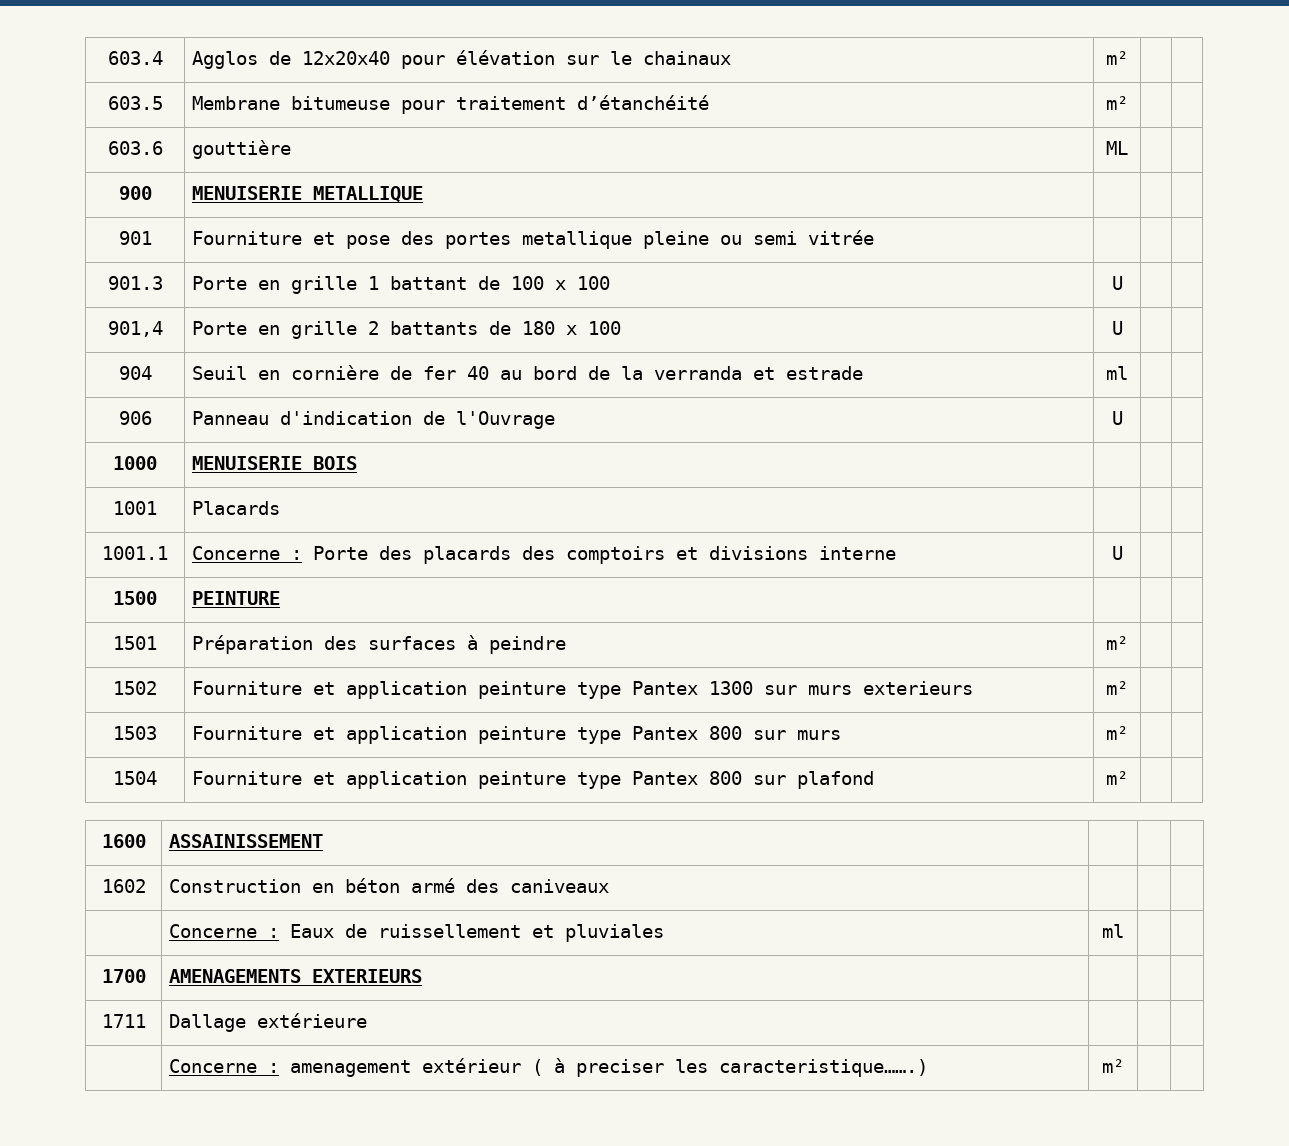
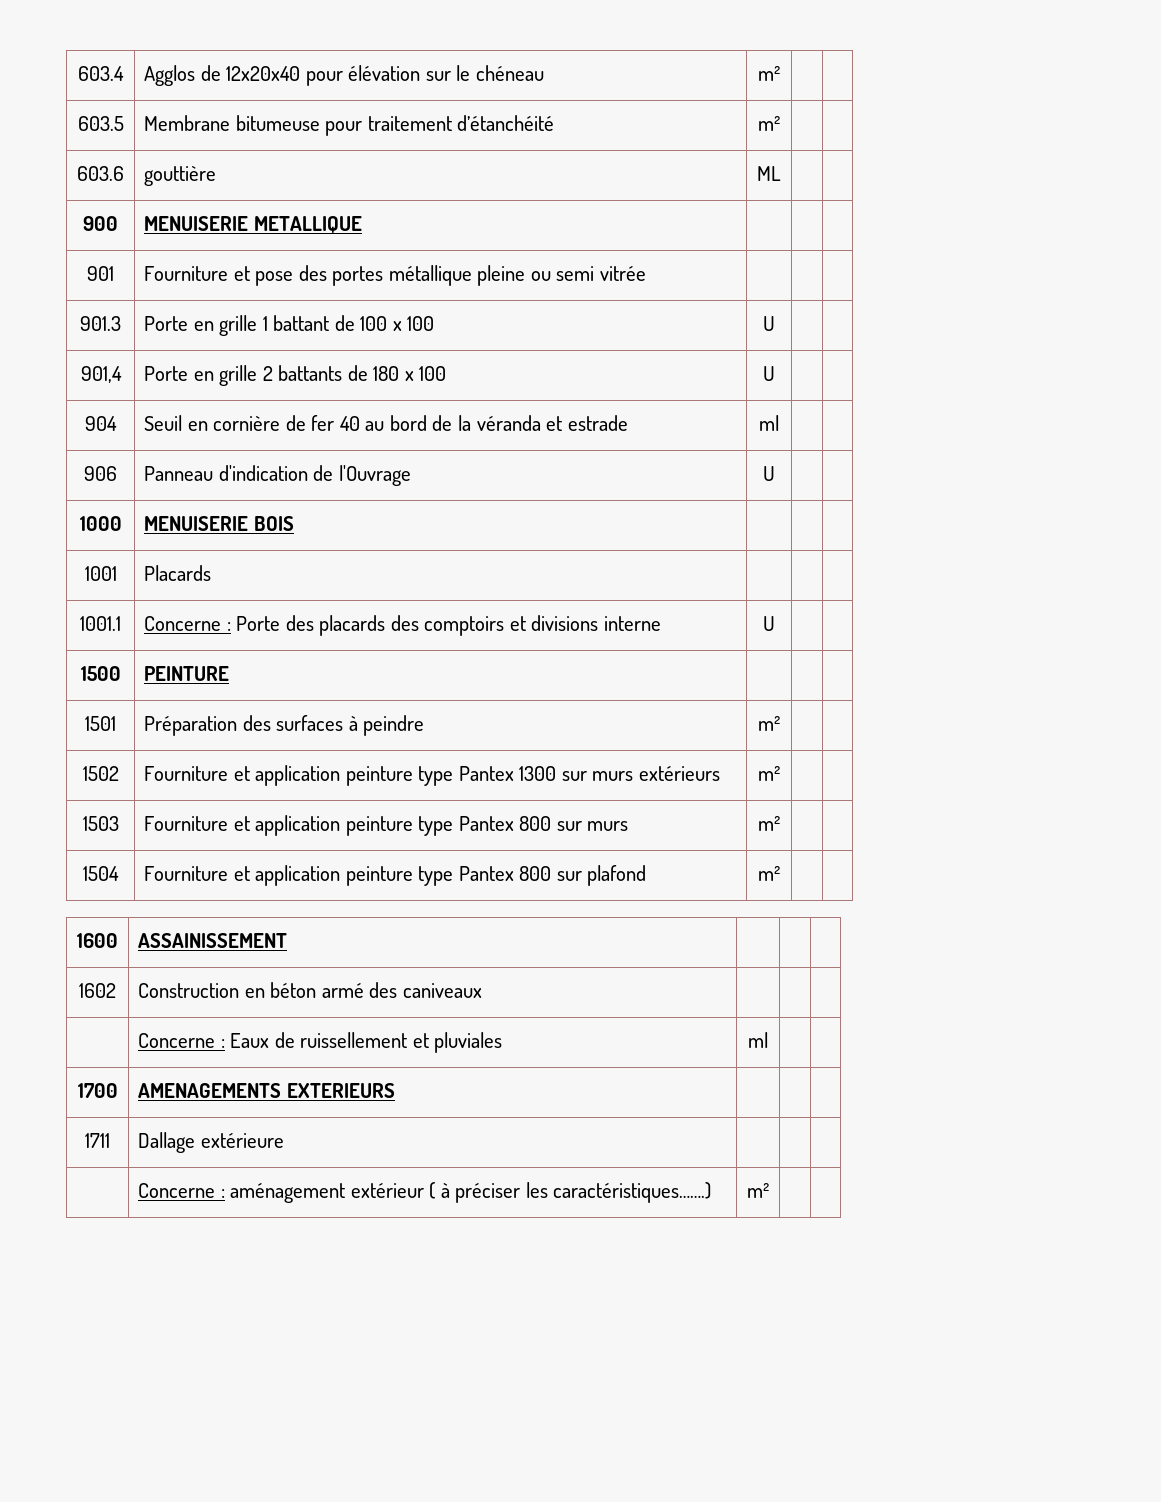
- 603.4 | Agglos de 12x20x40 pour élévation sur le chainaux | m² | |
+ 603.4 | Agglos de 12x20x40 pour élévation sur le chéneau | m² | |
- 901 | Fourniture et pose des portes metallique pleine ou semi vitrée | | |
+ 901 | Fourniture et pose des portes métallique pleine ou semi vitrée | | |
- 904 | Seuil en cornière de fer 40 au bord de la verranda et estrade | ml | |
+ 904 | Seuil en cornière de fer 40 au bord de la véranda et estrade | ml | |
- 1502 | Fourniture et application peinture type Pantex 1300 sur murs exterieurs | m² | |
+ 1502 | Fourniture et application peinture type Pantex 1300 sur murs extérieurs | m² | |
- | Concerne : amenagement extérieur ( à preciser les caracteristique…….) | m² | |
+ | Concerne : aménagement extérieur ( à préciser les caractéristiques…….) | m² | |

